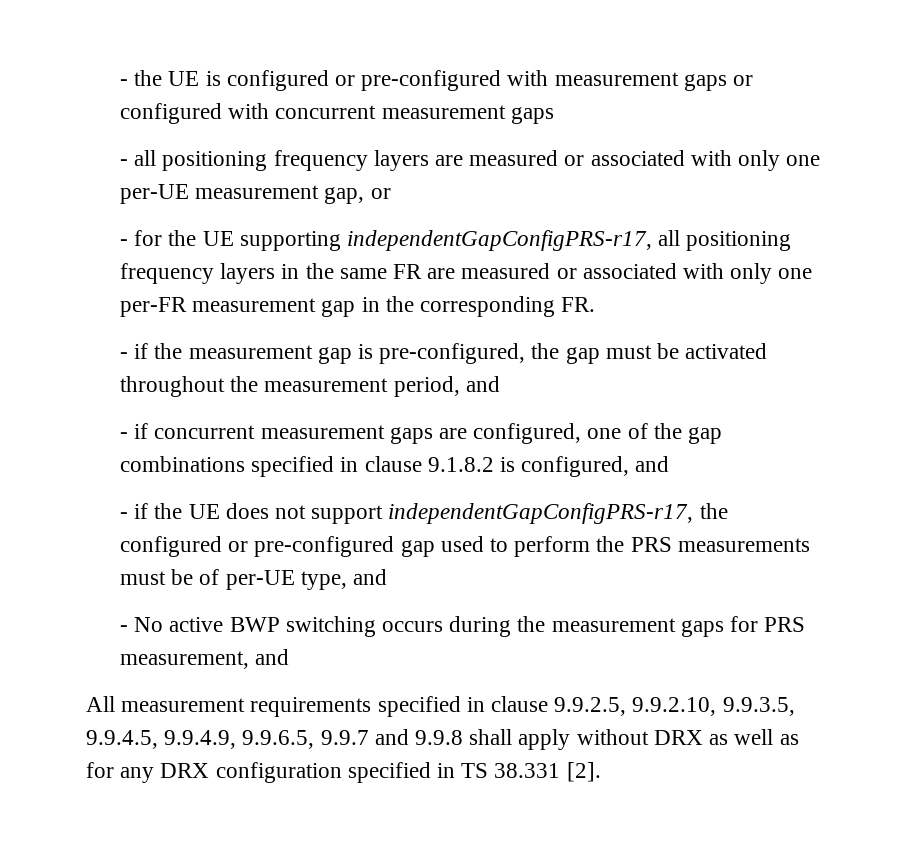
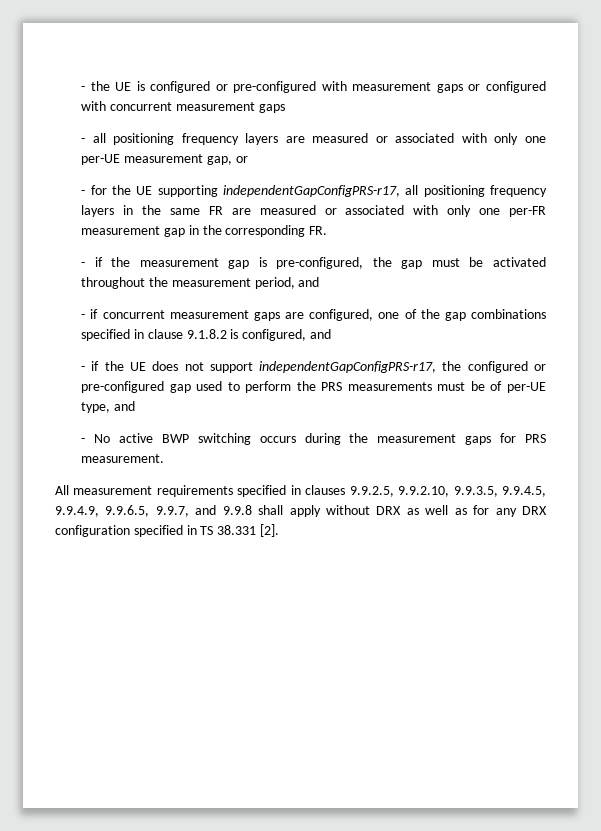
- - No active BWP switching occurs during the measurement gaps for PRS measurement, and
+ - No active BWP switching occurs during the measurement gaps for PRS measurement.
- All measurement requirements specified in clause 9.9.2.5, 9.9.2.10, 9.9.3.5, 9.9.4.5, 9.9.4.9, 9.9.6.5, 9.9.7 and 9.9.8 shall apply without DRX as well as for any DRX configuration specified in TS 38.331 [2].
+ All measurement requirements specified in clauses 9.9.2.5, 9.9.2.10, 9.9.3.5, 9.9.4.5, 9.9.4.9, 9.9.6.5, 9.9.7, and 9.9.8 shall apply without DRX as well as for any DRX configuration specified in TS 38.331 [2].

